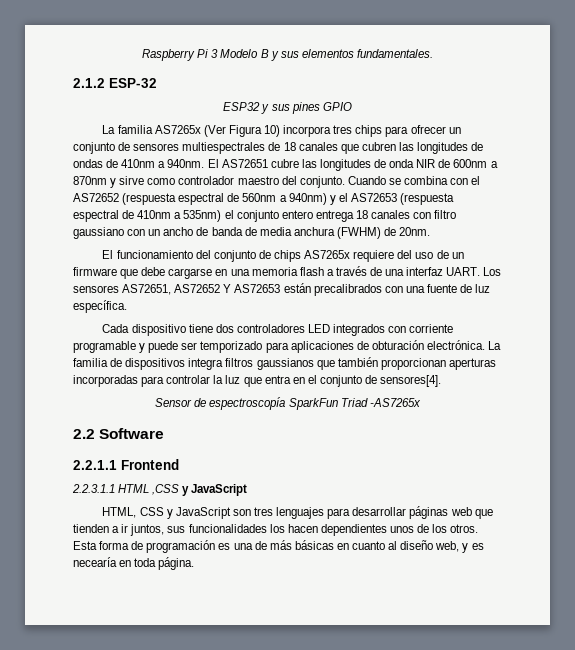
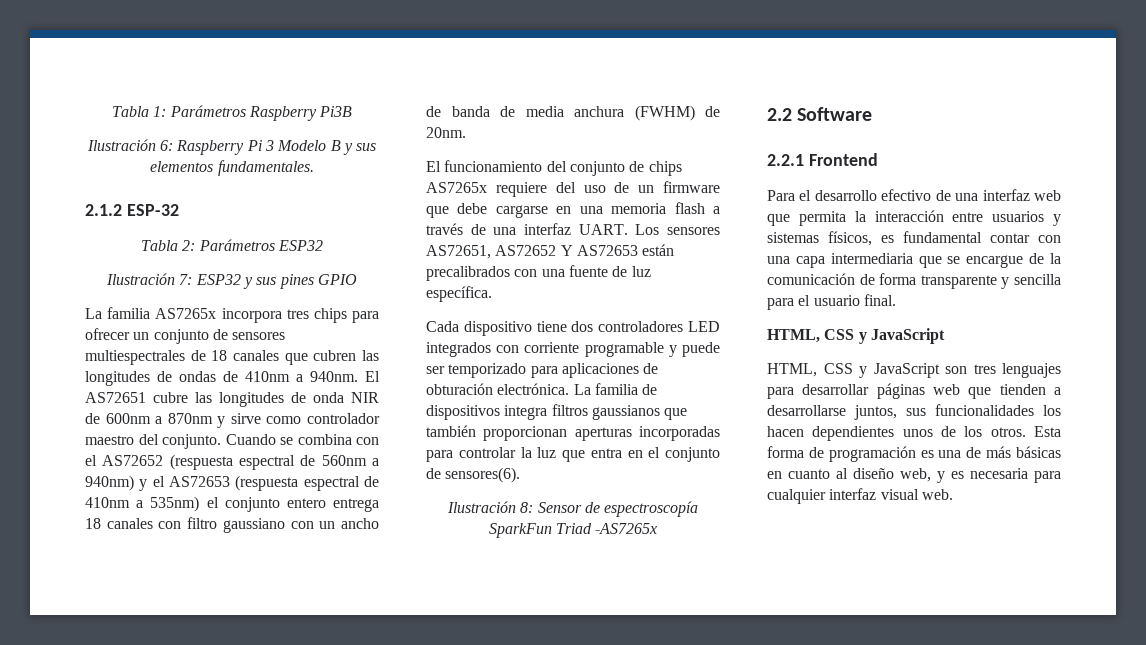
- Raspberry Pi 3 Modelo B y sus elementos fundamentales.
+ Tabla 1: Parámetros Raspberry Pi3B
+ Ilustración 6: Raspberry Pi 3 Modelo B y sus elementos fundamentales.
- ESP32 y sus pines GPIO
+ Tabla 2: Parámetros ESP32
+ Ilustración 7: ESP32 y sus pines GPIO
- La familia AS7265x (Ver Figura 10) incorpora tres chips para ofrecer un conjunto de sensores multiespectrales de 18 canales que cubren las longitudes de ondas de 410nm a 940nm.
+ La familia AS7265x incorpora tres chips para ofrecer un conjunto de sensores multiespectrales de 18 canales que cubren las longitudes de ondas de 410nm a 940nm.
- La familia de dispositivos integra filtros gaussianos que también proporcionan aperturas incorporadas para controlar la luz que entra en el conjunto de sensores[4].
- Sensor de espectroscopía SparkFun Triad -AS7265x
+ La familia de dispositivos integra filtros gaussianos que también proporcionan aperturas incorporadas para controlar la luz que entra en el conjunto de sensores(6).
+ Ilustración 8: Sensor de espectroscopía SparkFun Triad -AS7265x
- 2.2.1.1 Frontend
+ 2.2.1 Frontend
- 2.2.3.1.1 HTML ,CSS y JavaScript
+ Para el desarrollo efectivo de una interfaz web que permita la interacción entre usuarios y sistemas físicos, es fundamental contar con una capa intermediaria que se encargue de la comunicación de forma transparente y sencilla para el usuario final.
+ HTML, CSS y JavaScript
- HTML, CSS y JavaScript son tres lenguajes para desarrollar páginas web que tienden a ir juntos, sus funcionalidades los hacen dependientes unos de los otros.
+ HTML, CSS y JavaScript son tres lenguajes para desarrollar páginas web que tienden a desarrollarse juntos, sus funcionalidades los hacen dependientes unos de los otros.
- Esta forma de programación es una de más básicas en cuanto al diseño web, y es necearía en toda página.
+ Esta forma de programación es una de más básicas en cuanto al diseño web, y es necesaria para cualquier interfaz visual web.

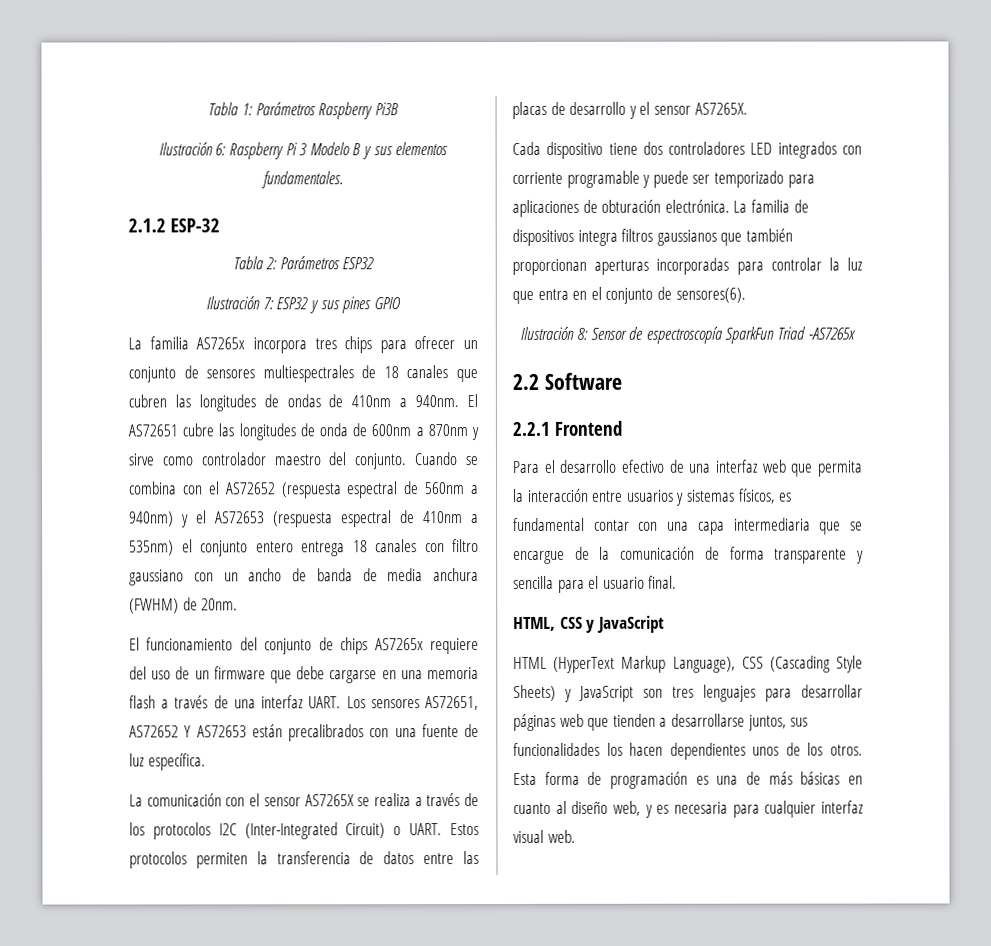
- El AS72651 cubre las longitudes de onda NIR de 600nm a 870nm y sirve como controlador maestro del conjunto.
+ El AS72651 cubre las longitudes de onda de 600nm a 870nm y sirve como controlador maestro del conjunto.
+ La comunicación con el sensor AS7265X se realiza a través de los protocolos I2C (Inter-Integrated Circuit) o UART. Estos protocolos permiten la transferencia de datos entre las placas de desarrollo y el sensor AS7265X.
- HTML, CSS y JavaScript son tres lenguajes para desarrollar páginas web que tienden a desarrollarse juntos, sus funcionalidades los hacen dependientes unos de los otros.
+ HTML (HyperText Markup Language), CSS (Cascading Style Sheets) y JavaScript son tres lenguajes para desarrollar páginas web que tienden a desarrollarse juntos, sus funcionalidades los hacen dependientes unos de los otros.

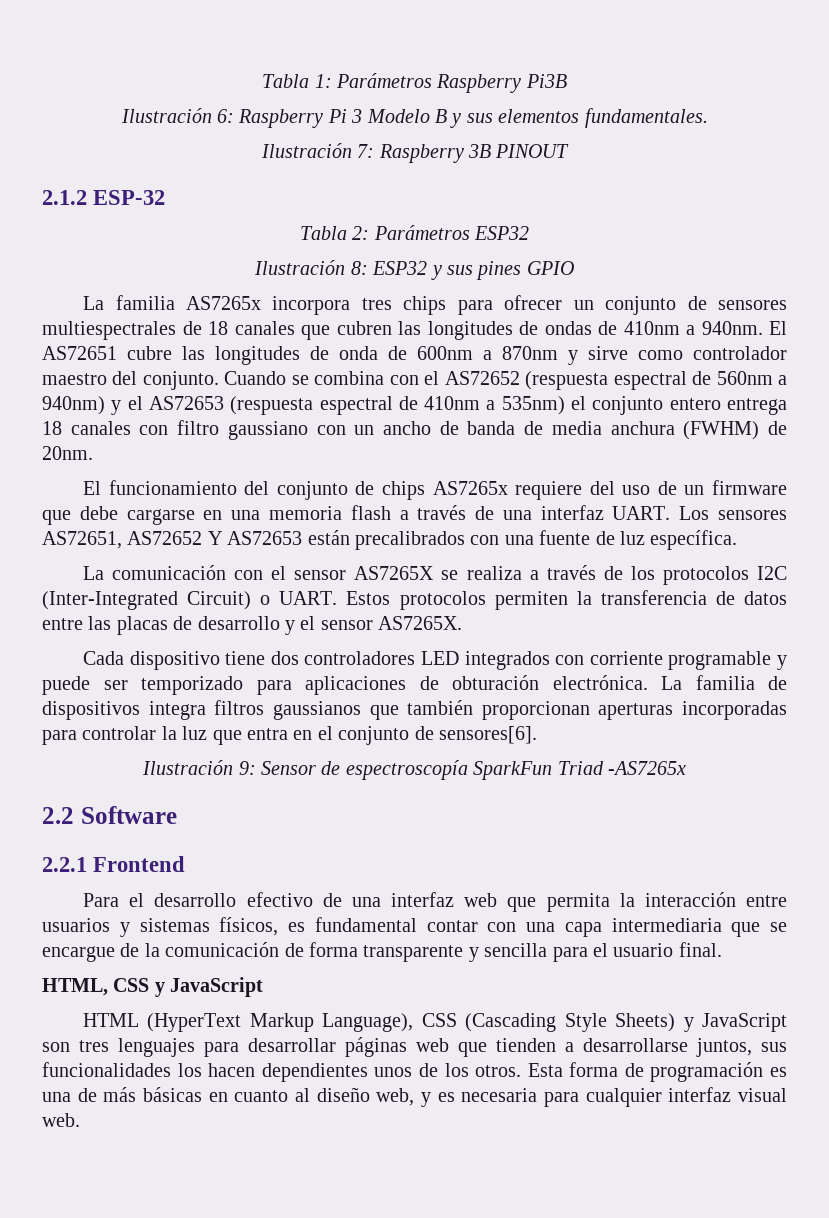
+ Ilustración 7: Raspberry 3B PINOUT
- Ilustración 7: ESP32 y sus pines GPIO
+ Ilustración 8: ESP32 y sus pines GPIO
- La familia de dispositivos integra filtros gaussianos que también proporcionan aperturas incorporadas para controlar la luz que entra en el conjunto de sensores(6).
- Ilustración 8: Sensor de espectroscopía SparkFun Triad -AS7265x
+ La familia de dispositivos integra filtros gaussianos que también proporcionan aperturas incorporadas para controlar la luz que entra en el conjunto de sensores[6].
+ Ilustración 9: Sensor de espectroscopía SparkFun Triad -AS7265x

